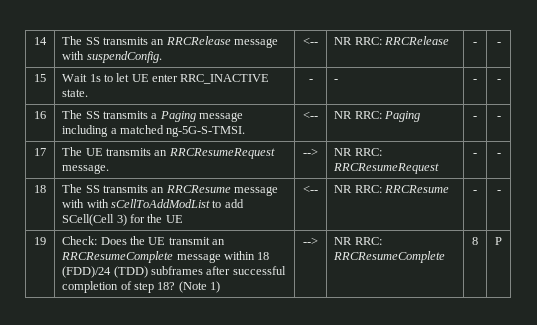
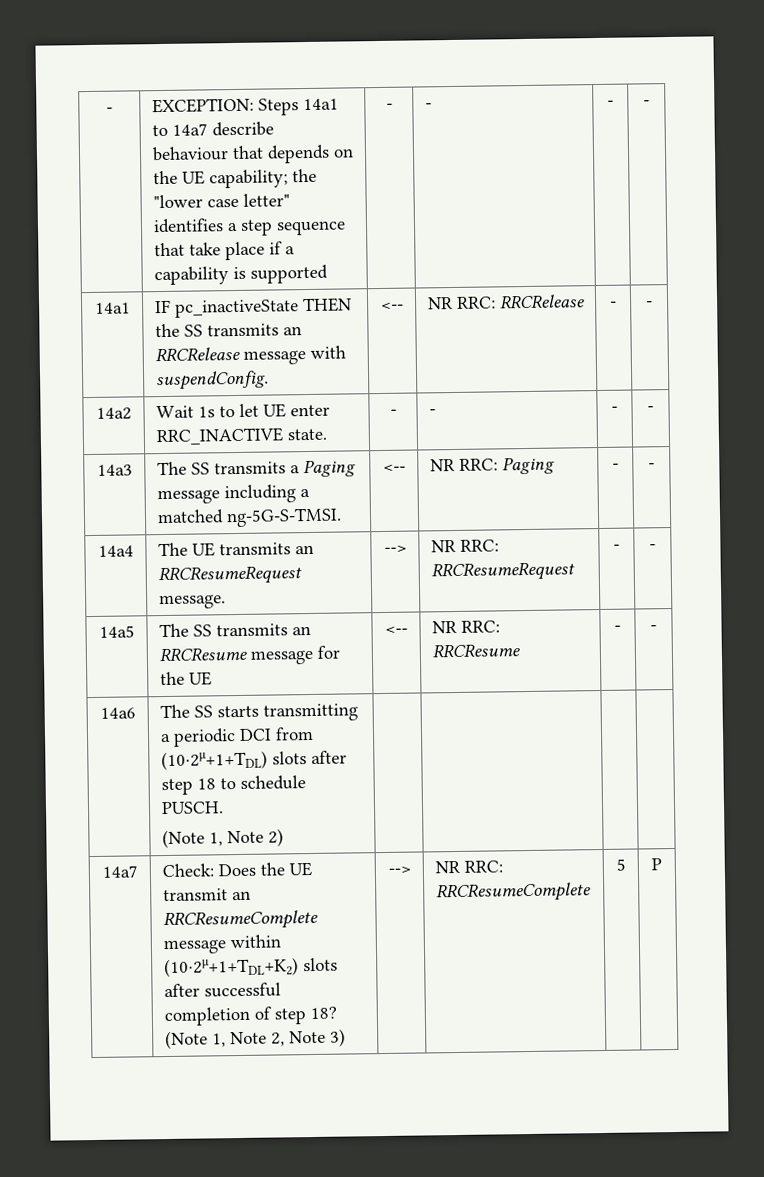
- 14 | The SS transmits an RRCRelease message with suspendConfig. | <-- | NR RRC: RRCRelease | - | -
+ - | EXCEPTION: Steps 14a1 to 14a7 describe behaviour that depends on the UE capability; the "lower case letter" identifies a step sequence that take place if a capability is supported | - | - | - | -
+ 14a1 | IF pc_inactiveState THEN the SS transmits an RRCRelease message with suspendConfig. | <-- | NR RRC: RRCRelease | - | -
- 15 | Wait 1s to let UE enter RRC_INACTIVE state. | - | - | - | -
+ 14a2 | Wait 1s to let UE enter RRC_INACTIVE state. | - | - | - | -
- 16 | The SS transmits a Paging message including a matched ng-5G-S-TMSI. | <-- | NR RRC: Paging | - | -
+ 14a3 | The SS transmits a Paging message including a matched ng-5G-S-TMSI. | <-- | NR RRC: Paging | - | -
- 17 | The UE transmits an RRCResumeRequest message. | --> | NR RRC: RRCResumeRequest | - | -
+ 14a4 | The UE transmits an RRCResumeRequest message. | --> | NR RRC: RRCResumeRequest | - | -
- 18 | The SS transmits an RRCResume message with with sCellToAddModList to add SCell(Cell 3) for the UE | <-- | NR RRC: RRCResume | - | -
+ 14a5 | The SS transmits an RRCResume message for the UE | <-- | NR RRC: RRCResume | - | -
- 19 | Check: Does the UE transmit an RRCResumeComplete message within 18 (FDD)/24 (TDD) subframes after successful completion of step 18? (Note 1) | --> | NR RRC: RRCResumeComplete | 8 | P
+ 14a6 | The SS starts transmitting a periodic DCI from (10∙2μ+1+TDL) slots after step 18 to schedule PUSCH.
+ (Note 1, Note 2) | | | |
+ 14a7 | Check: Does the UE transmit an RRCResumeComplete message within (10∙2μ+1+TDL+K2) slots after successful completion of step 18? (Note 1, Note 2, Note 3) | --> | NR RRC: RRCResumeComplete | 5 | P

